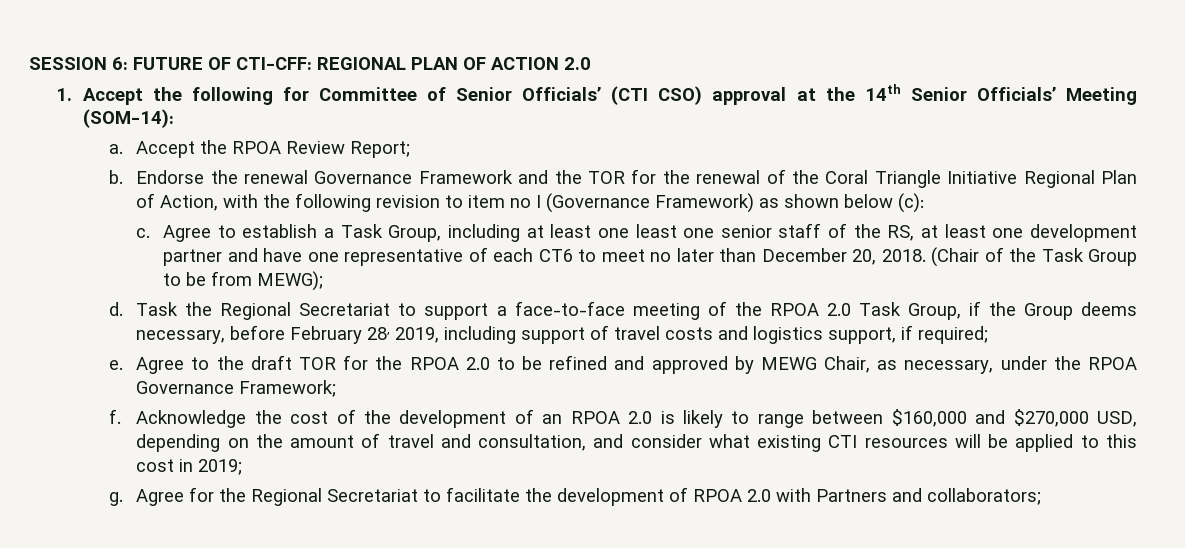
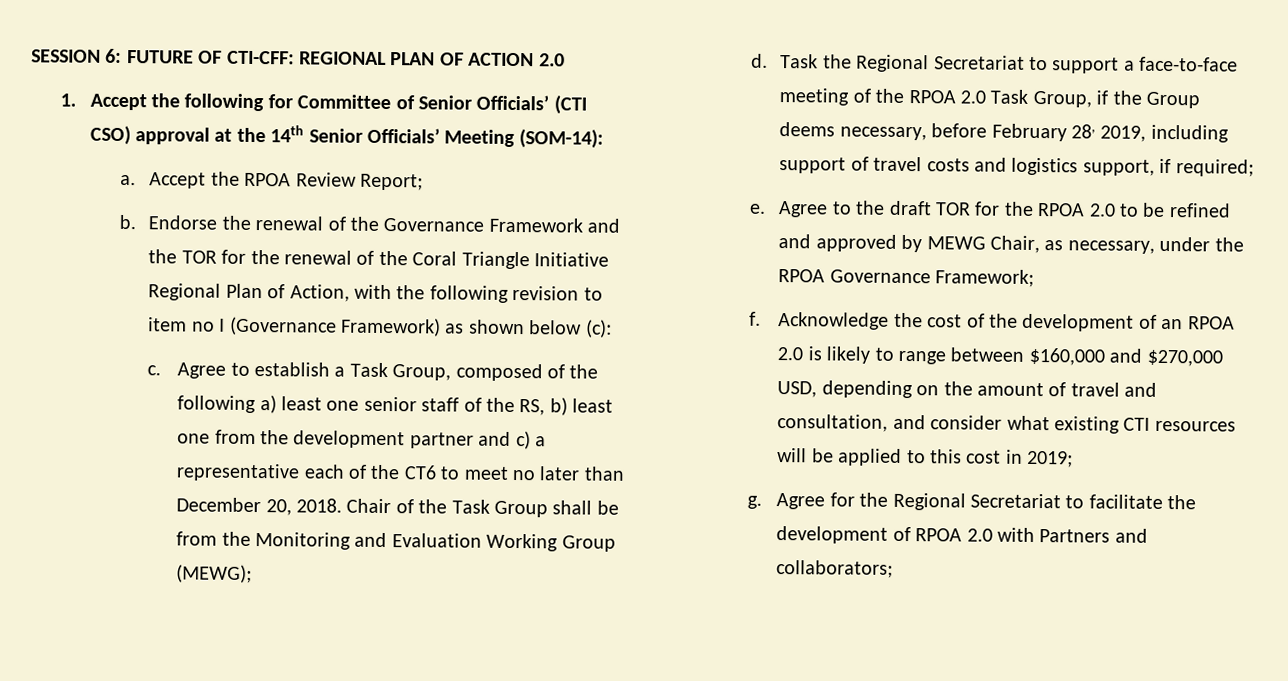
- Endorse the renewal Governance Framework and the TOR for the renewal of the Coral Triangle Initiative Regional Plan of Action, with the following revision to item no I (Governance Framework) as shown below (c):
+ Endorse the renewal of the Governance Framework and the TOR for the renewal of the Coral Triangle Initiative Regional Plan of Action, with the following revision to item no I (Governance Framework) as shown below (c):
- Agree to establish a Task Group, including at least one least one senior staff of the RS, at least one development partner and have one representative of each CT6 to meet no later than December 20, 2018.
+ Agree to establish a Task Group, composed of the following a) least one senior staff of the RS, b) least one from the development partner and c) a representative each of the CT6 to meet no later than December 20, 2018.
- (Chair of the Task Group to be from MEWG);
+ Chair of the Task Group shall be from the Monitoring and Evaluation Working Group (MEWG);

